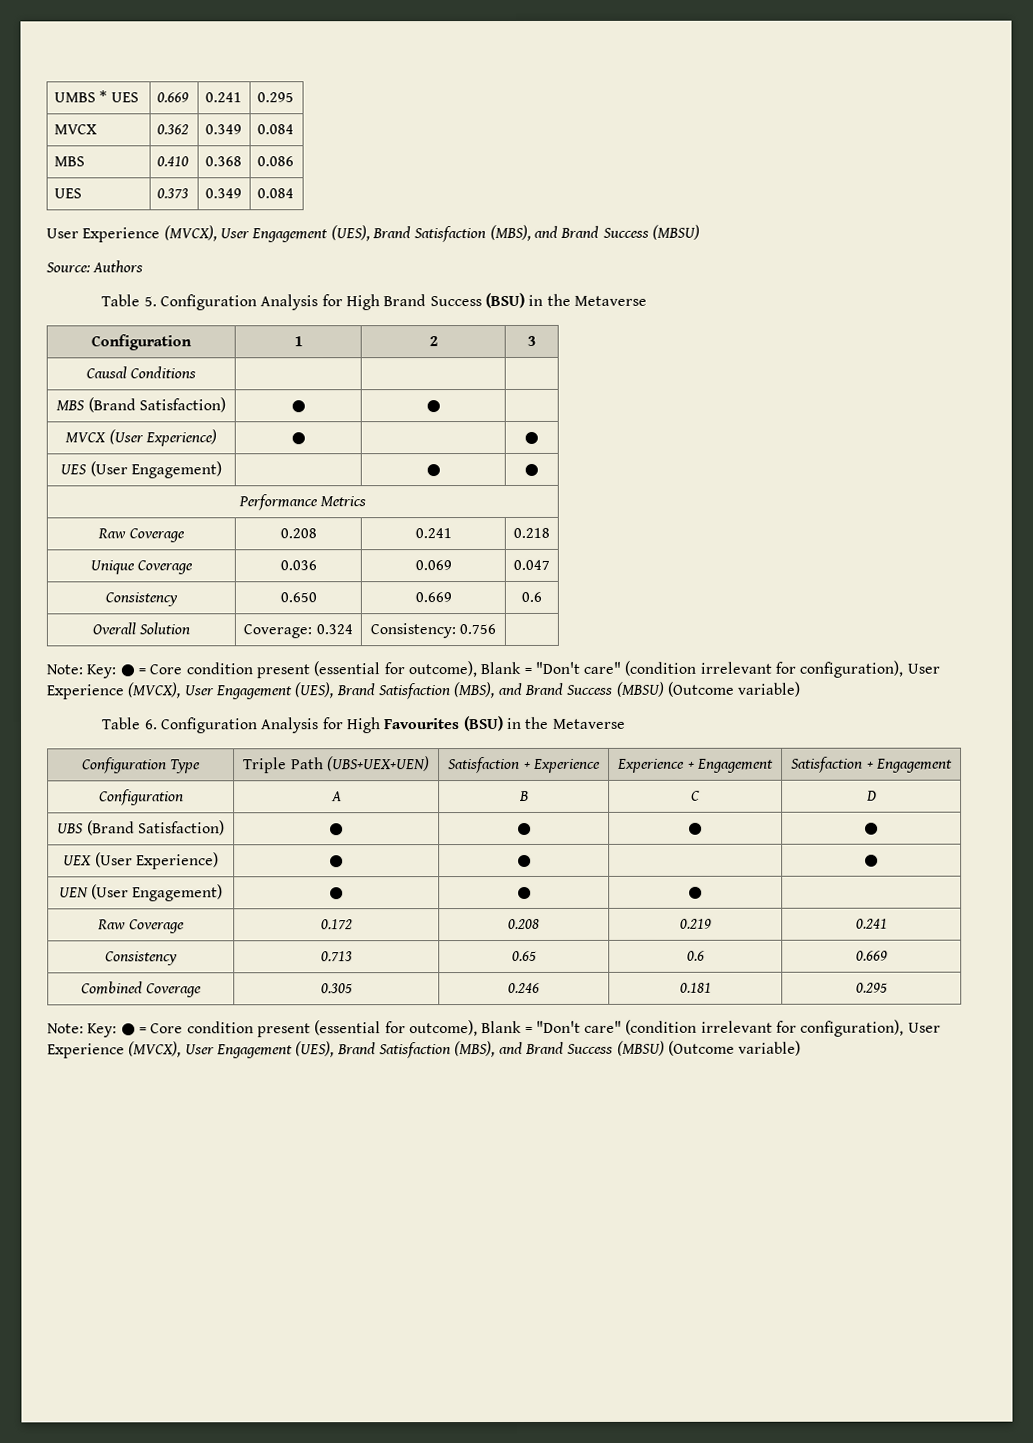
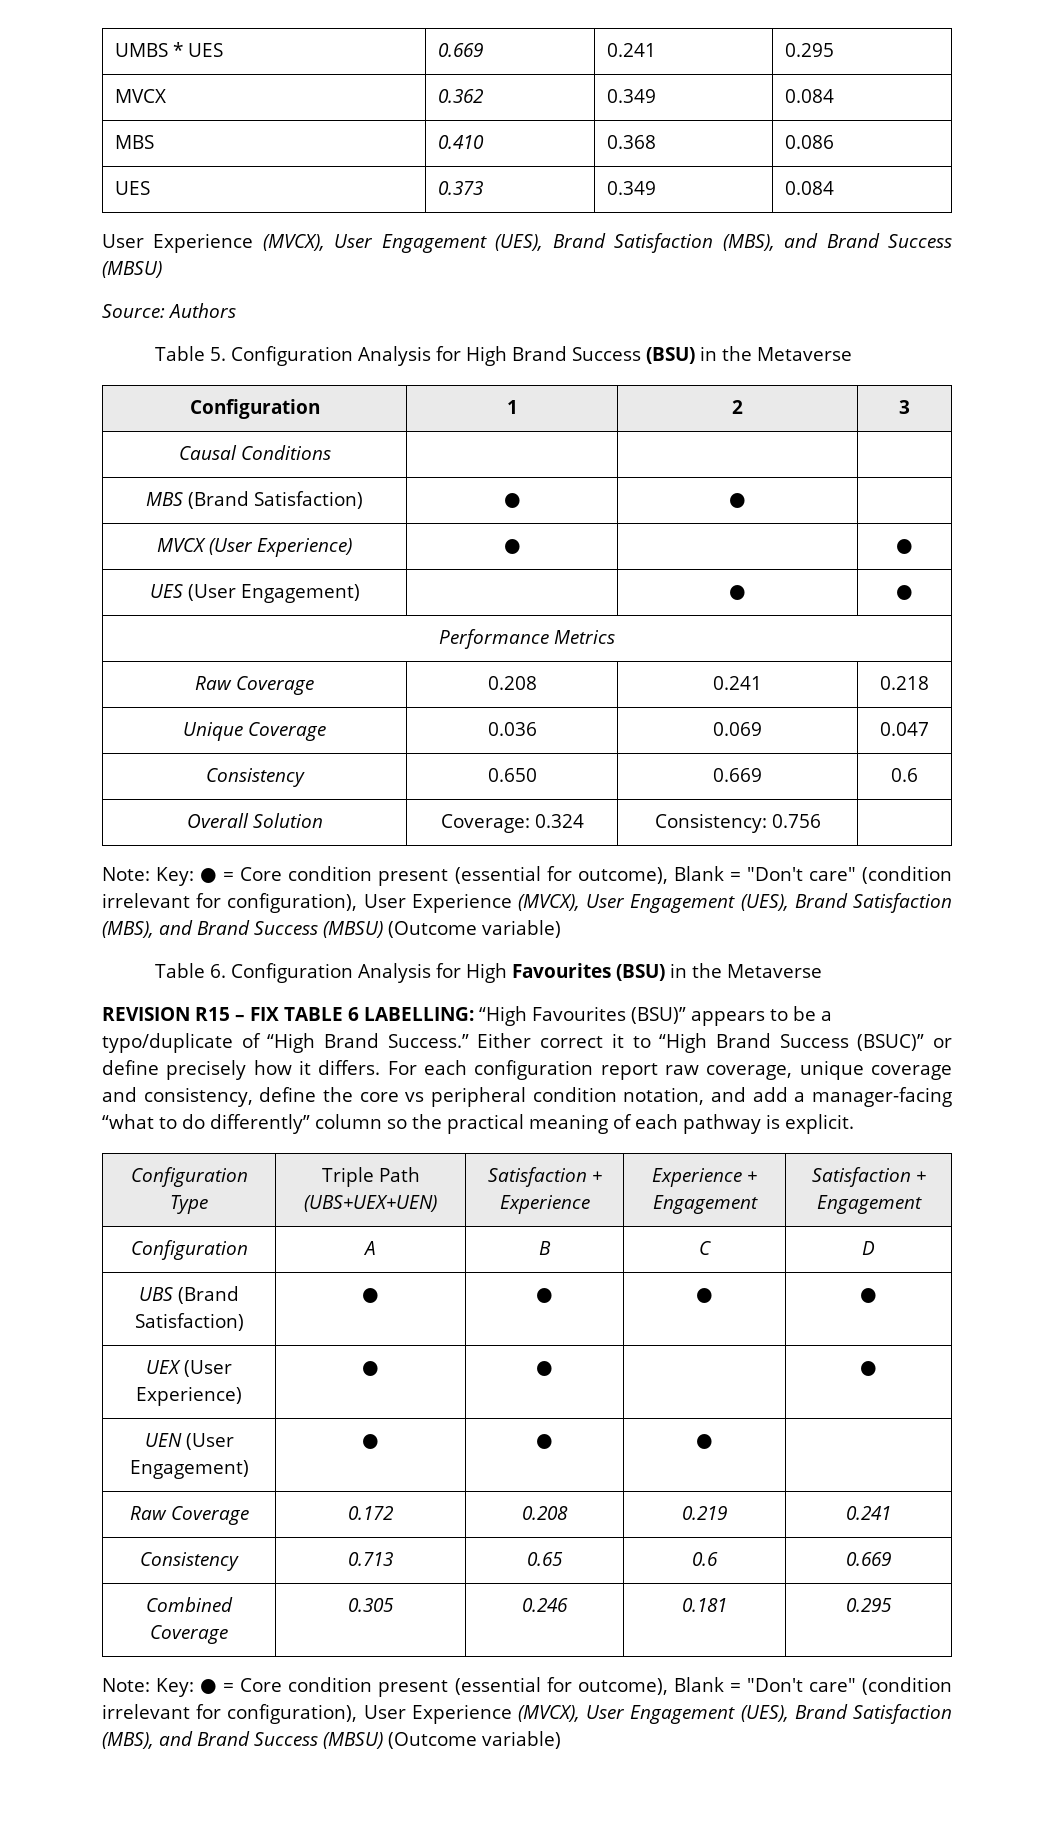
+ REVISION R15 – FIX TABLE 6 LABELLING: “High Favourites (BSU)” appears to be a typo/duplicate of “High Brand Success.” Either correct it to “High Brand Success (BSUC)” or define precisely how it differs. For each configuration report raw coverage, unique coverage and consistency, define the core vs peripheral condition notation, and add a manager-facing “what to do differently” column so the practical meaning of each pathway is explicit.

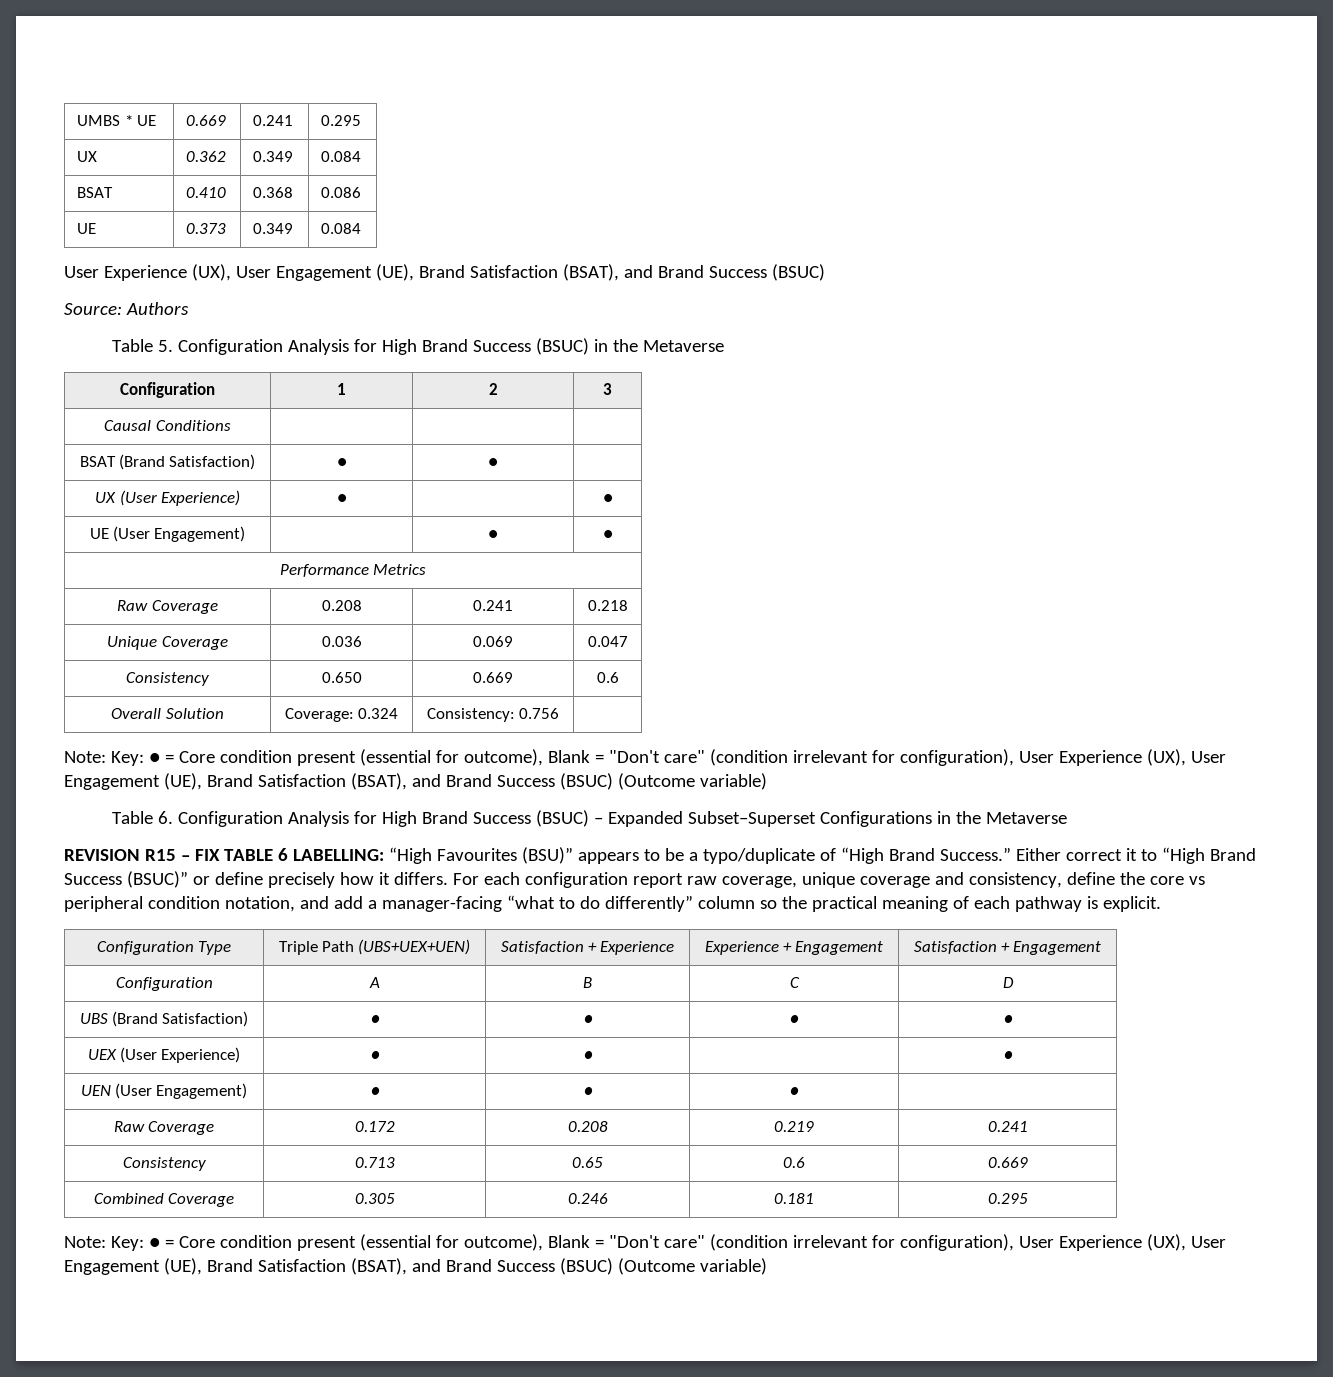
- UMBS * UES | 0.669 | 0.241 | 0.295
+ UMBS * UE | 0.669 | 0.241 | 0.295
- MVCX | 0.362 | 0.349 | 0.084
+ UX | 0.362 | 0.349 | 0.084
- MBS | 0.410 | 0.368 | 0.086
+ BSAT | 0.410 | 0.368 | 0.086
- UES | 0.373 | 0.349 | 0.084
- User Experience (MVCX), User Engagement (UES), Brand Satisfaction (MBS), and Brand Success (MBSU)
+ UE | 0.373 | 0.349 | 0.084
+ User Experience (UX), User Engagement (UE), Brand Satisfaction (BSAT), and Brand Success (BSUC)
- Table 5. Configuration Analysis for High Brand Success (BSU) in the Metaverse
+ Table 5. Configuration Analysis for High Brand Success (BSUC) in the Metaverse
- MBS (Brand Satisfaction) | ● | ● |
+ BSAT (Brand Satisfaction) | ● | ● |
- MVCX (User Experience) | ● | | ●
+ UX (User Experience) | ● | | ●
- UES (User Engagement) | | ● | ●
+ UE (User Engagement) | | ● | ●
  Overall Solution | Coverage: 0.324 | Consistency: 0.756 |
- Note: Key: ● = Core condition present (essential for outcome), Blank = "Don't care" (condition irrelevant for configuration), User Experience (MVCX), User Engagement (UES), Brand Satisfaction (MBS), and Brand Success (MBSU) (Outcome variable)
+ Note: Key: ● = Core condition present (essential for outcome), Blank = "Don't care" (condition irrelevant for configuration), User Experience (UX), User Engagement (UE), Brand Satisfaction (BSAT), and Brand Success (BSUC) (Outcome variable)
- Table 6. Configuration Analysis for High Favourites (BSU) in the Metaverse
+ Table 6. Configuration Analysis for High Brand Success (BSUC) – Expanded Subset–Superset Configurations in the Metaverse
  Combined Coverage | 0.305 | 0.246 | 0.181 | 0.295
- Note: Key: ● = Core condition present (essential for outcome), Blank = "Don't care" (condition irrelevant for configuration), User Experience (MVCX), User Engagement (UES), Brand Satisfaction (MBS), and Brand Success (MBSU) (Outcome variable)
+ Note: Key: ● = Core condition present (essential for outcome), Blank = "Don't care" (condition irrelevant for configuration), User Experience (UX), User Engagement (UE), Brand Satisfaction (BSAT), and Brand Success (BSUC) (Outcome variable)

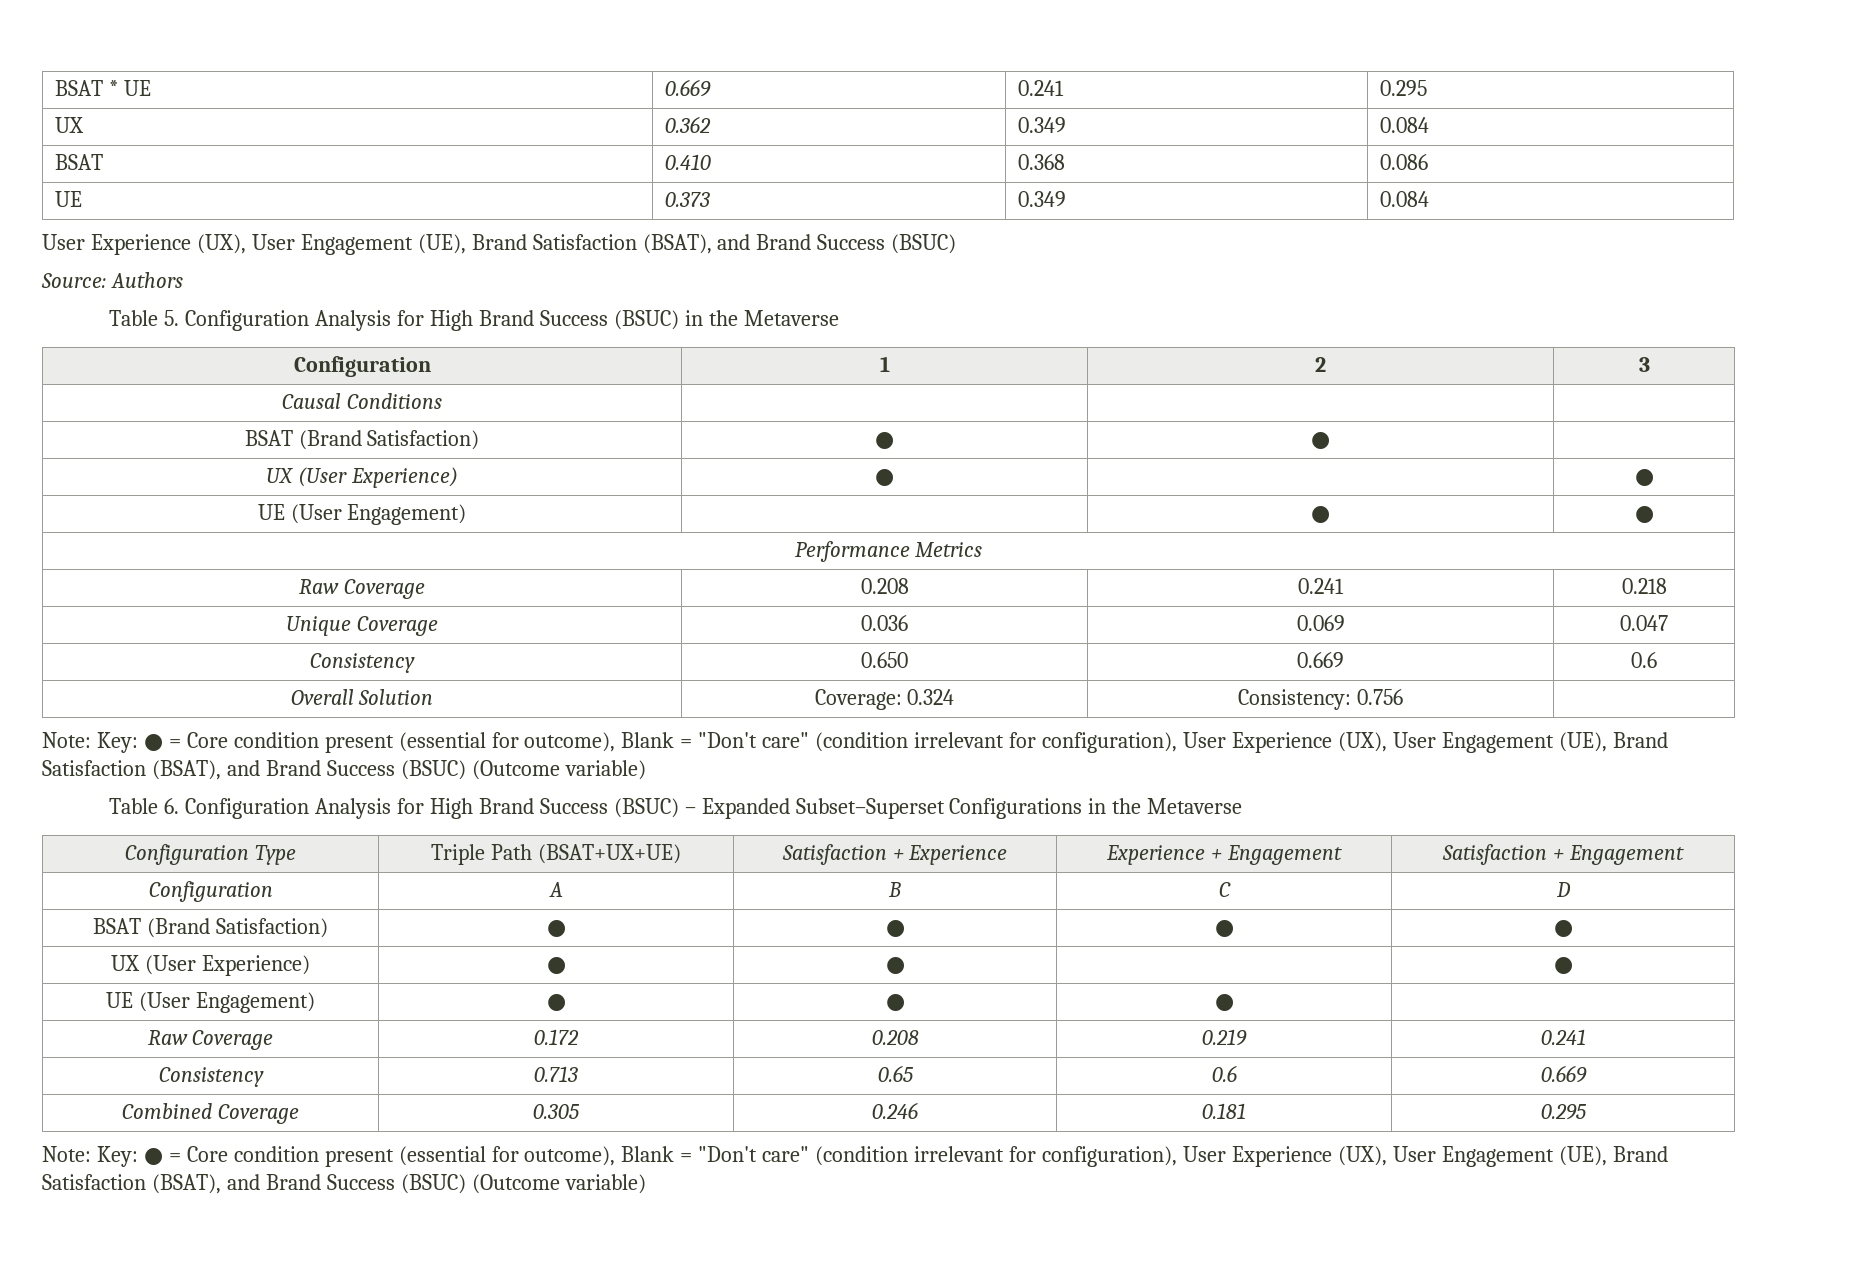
- UMBS * UE | 0.669 | 0.241 | 0.295
+ BSAT * UE | 0.669 | 0.241 | 0.295
- REVISION R15 – FIX TABLE 6 LABELLING: “High Favourites (BSU)” appears to be a typo/duplicate of “High Brand Success.” Either correct it to “High Brand Success (BSUC)” or define precisely how it differs. For each configuration report raw coverage, unique coverage and consistency, define the core vs peripheral condition notation, and add a manager-facing “what to do differently” column so the practical meaning of each pathway is explicit.
- Configuration Type | Triple Path (UBS+UEX+UEN) | Satisfaction + Experience | Experience + Engagement | Satisfaction + Engagement
+ Configuration Type | Triple Path (BSAT+UX+UE) | Satisfaction + Experience | Experience + Engagement | Satisfaction + Engagement
- UBS (Brand Satisfaction) | ● | ● | ● | ●
+ BSAT (Brand Satisfaction) | ● | ● | ● | ●
- UEX (User Experience) | ● | ● | | ●
+ UX (User Experience) | ● | ● | | ●
- UEN (User Engagement) | ● | ● | ● |
+ UE (User Engagement) | ● | ● | ● |

